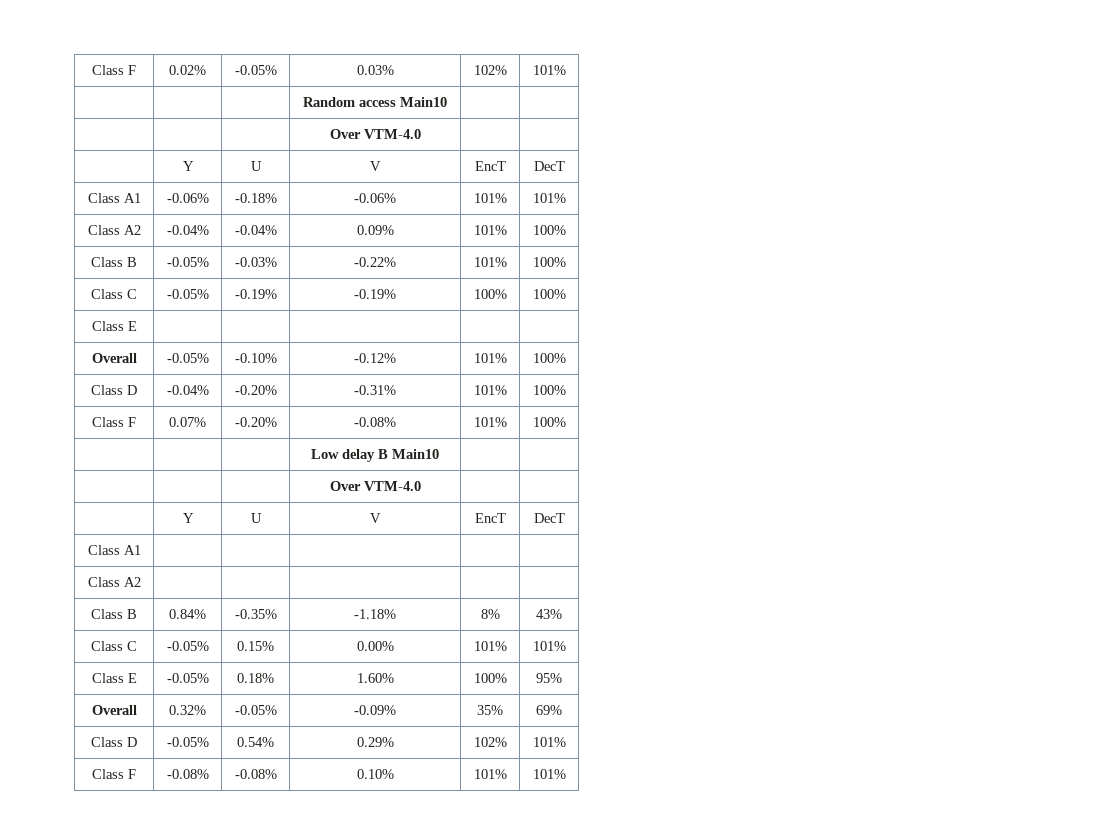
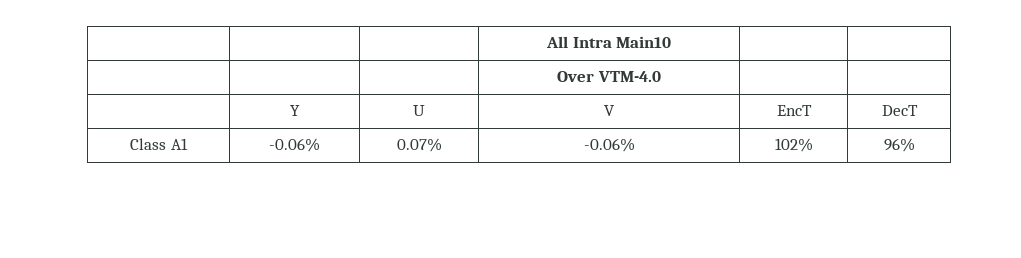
- Class F | 0.02% | -0.05% | 0.03% | 102% | 101%
- | | | Random access Main10 | |
+ | | | All Intra Main10 | |
- Class A1 | -0.06% | -0.18% | -0.06% | 101% | 101%
- Class A2 | -0.04% | -0.04% | 0.09% | 101% | 100%
- Class B | -0.05% | -0.03% | -0.22% | 101% | 100%
- Class C | -0.05% | -0.19% | -0.19% | 100% | 100%
- Class E | | | | |
- Overall | -0.05% | -0.10% | -0.12% | 101% | 100%
- Class D | -0.04% | -0.20% | -0.31% | 101% | 100%
- Class F | 0.07% | -0.20% | -0.08% | 101% | 100%
- | | | Low delay B Main10 | |
- | | | Over VTM-4.0 | |
- | Y | U | V | EncT | DecT
- Class A1 | | | | |
- Class A2 | | | | |
- Class B | 0.84% | -0.35% | -1.18% | 8% | 43%
- Class C | -0.05% | 0.15% | 0.00% | 101% | 101%
- Class E | -0.05% | 0.18% | 1.60% | 100% | 95%
- Overall | 0.32% | -0.05% | -0.09% | 35% | 69%
- Class D | -0.05% | 0.54% | 0.29% | 102% | 101%
- Class F | -0.08% | -0.08% | 0.10% | 101% | 101%
+ Class A1 | -0.06% | 0.07% | -0.06% | 102% | 96%

